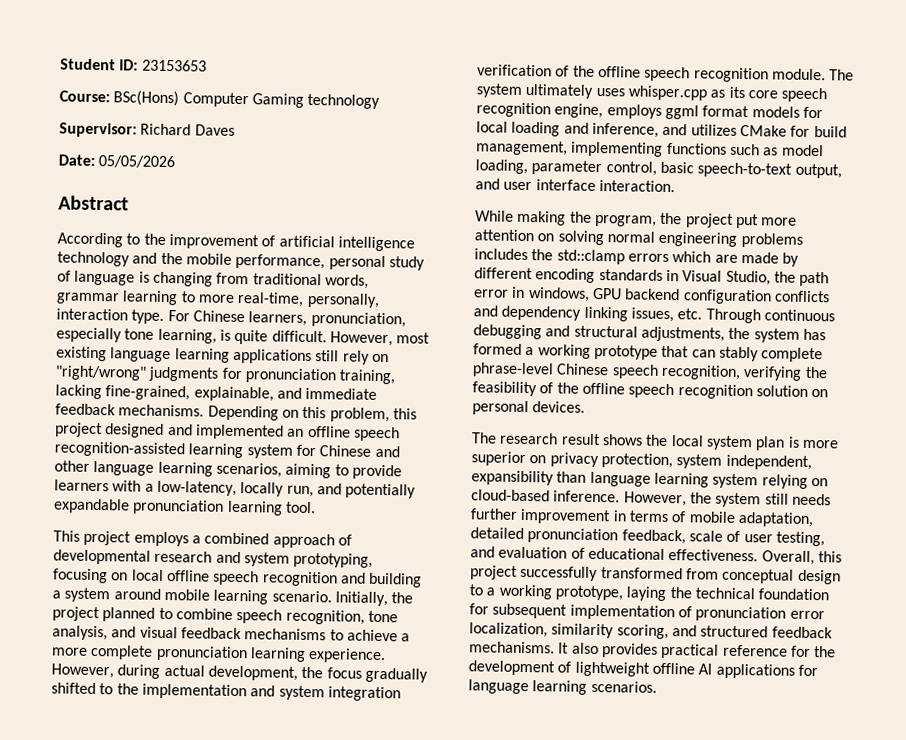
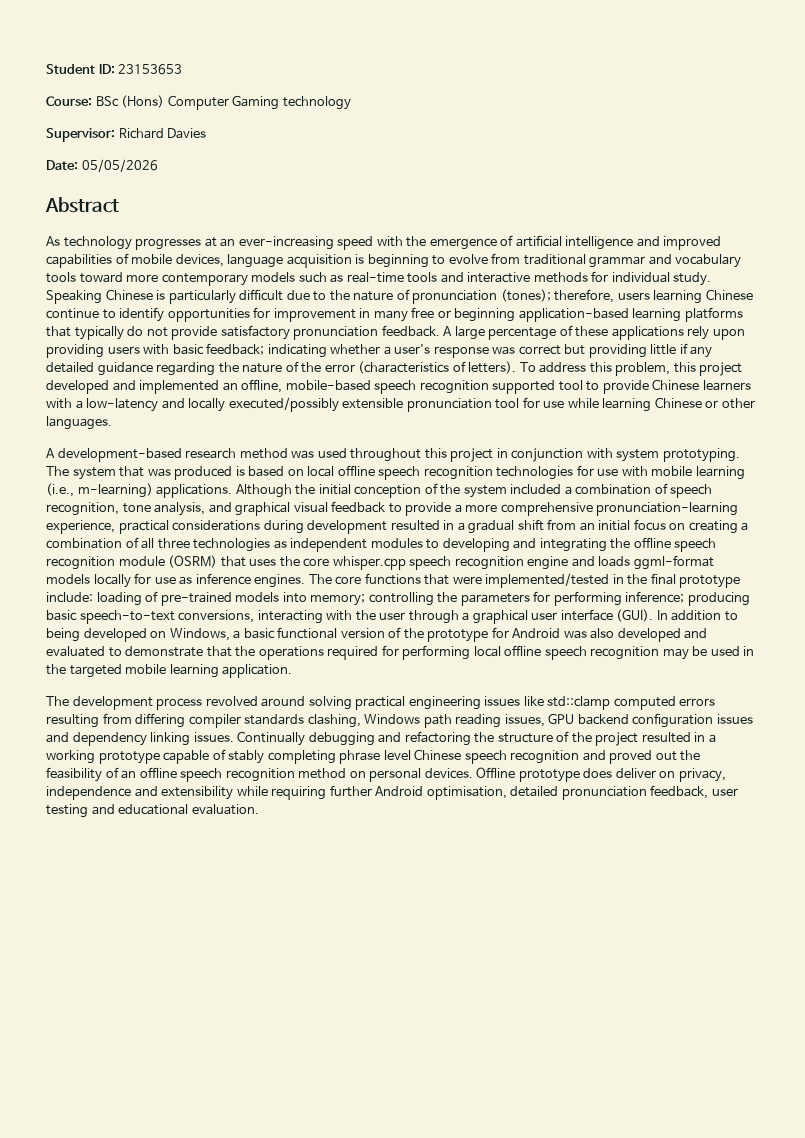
- Course: BSc(Hons) Computer Gaming technology
+ Course: BSc (Hons) Computer Gaming technology
- Supervisor: Richard Daves
+ Supervisor: Richard Davies
- According to the improvement of artificial intelligence technology and the mobile performance, personal study of language is changing from traditional words, grammar learning to more real-time, personally, interaction type. For Chinese learners, pronunciation, especially tone learning, is quite difficult. However, most existing language learning applications still rely on "right/wrong" judgments for pronunciation training, lacking fine-grained, explainable, and immediate feedback mechanisms. Depending on this problem, this project designed and implemented an offline speech recognition-assisted learning system for Chinese and other language learning scenarios, aiming to provide learners with a low-latency, locally run, and potentially expandable pronunciation learning tool.
- This project employs a combined approach of developmental research and system prototyping, focusing on local offline speech recognition and building a system around mobile learning scenario. Initially, the project planned to combine speech recognition, tone analysis, and visual feedback mechanisms to achieve a more complete pronunciation learning experience. However, during actual development, the focus gradually shifted to the implementation and system integration verification of the offline speech recognition module. The system ultimately uses whisper.cpp as its core speech recognition engine, employs ggml format models for local loading and inference, and utilizes CMake for build management, implementing functions such as model loading, parameter control, basic speech-to-text output, and user interface interaction.
- While making the program, the project put more attention on solving normal engineering problems includes the std::clamp errors which are made by different encoding standards in Visual Studio, the path error in windows, GPU backend configuration conflicts and dependency linking issues, etc. Through continuous debugging and structural adjustments, the system has formed a working prototype that can stably complete phrase-level Chinese speech recognition, verifying the feasibility of the offline speech recognition solution on personal devices.
- The research result shows the local system plan is more superior on privacy protection, system independent, expansibility than language learning system relying on cloud-based inference. However, the system still needs further improvement in terms of mobile adaptation, detailed pronunciation feedback, scale of user testing, and evaluation of educational effectiveness. Overall, this project successfully transformed from conceptual design to a working prototype, laying the technical foundation for subsequent implementation of pronunciation error localization, similarity scoring, and structured feedback mechanisms. It also provides practical reference for the development of lightweight offline AI applications for language learning scenarios.
+ As technology progresses at an ever-increasing speed with the emergence of artificial intelligence and improved capabilities of mobile devices, language acquisition is beginning to evolve from traditional grammar and vocabulary tools toward more contemporary models such as real-time tools and interactive methods for individual study. Speaking Chinese is particularly difficult due to the nature of pronunciation (tones); therefore, users learning Chinese continue to identify opportunities for improvement in many free or beginning application-based learning platforms that typically do not provide satisfactory pronunciation feedback. A large percentage of these applications rely upon providing users with basic feedback; indicating whether a user's response was correct but providing little if any detailed guidance regarding the nature of the error (characteristics of letters). To address this problem, this project developed and implemented an offline, mobile-based speech recognition supported tool to provide Chinese learners with a low-latency and locally executed/possibly extensible pronunciation tool for use while learning Chinese or other languages.
+ A development-based research method was used throughout this project in conjunction with system prototyping. The system that was produced is based on local offline speech recognition technologies for use with mobile learning (i.e., m-learning) applications. Although the initial conception of the system included a combination of speech recognition, tone analysis, and graphical visual feedback to provide a more comprehensive pronunciation-learning experience, practical considerations during development resulted in a gradual shift from an initial focus on creating a combination of all three technologies as independent modules to developing and integrating the offline speech recognition module (OSRM) that uses the core whisper.cpp speech recognition engine and loads ggml-format models locally for use as inference engines. The core functions that were implemented/tested in the final prototype include: loading of pre-trained models into memory; controlling the parameters for performing inference; producing basic speech-to-text conversions, interacting with the user through a graphical user interface (GUI). In addition to being developed on Windows, a basic functional version of the prototype for Android was also developed and evaluated to demonstrate that the operations required for performing local offline speech recognition may be used in the targeted mobile learning application.
+ The development process revolved around solving practical engineering issues like std::clamp computed errors resulting from differing compiler standards clashing, Windows path reading issues, GPU backend configuration issues and dependency linking issues. Continually debugging and refactoring the structure of the project resulted in a working prototype capable of stably completing phrase level Chinese speech recognition and proved out the feasibility of an offline speech recognition method on personal devices. Offline prototype does deliver on privacy, independence and extensibility while requiring further Android optimisation, detailed pronunciation feedback, user testing and educational evaluation.

